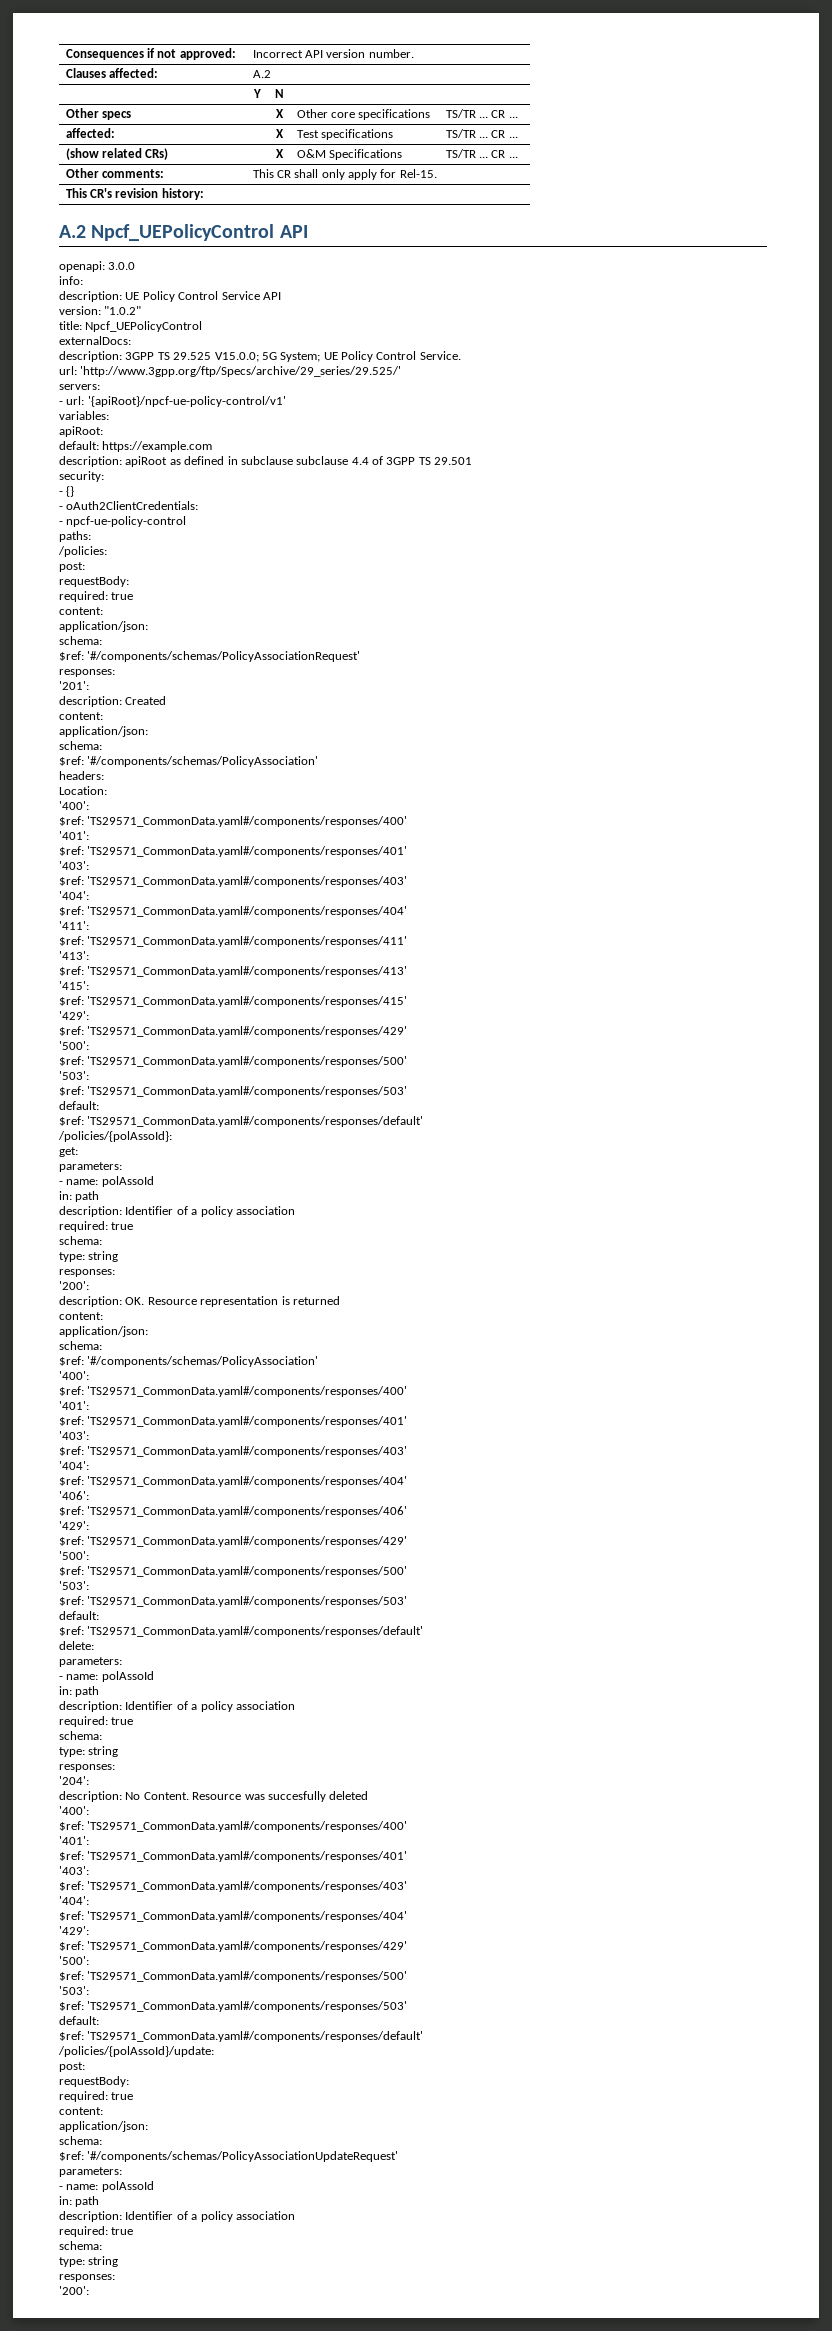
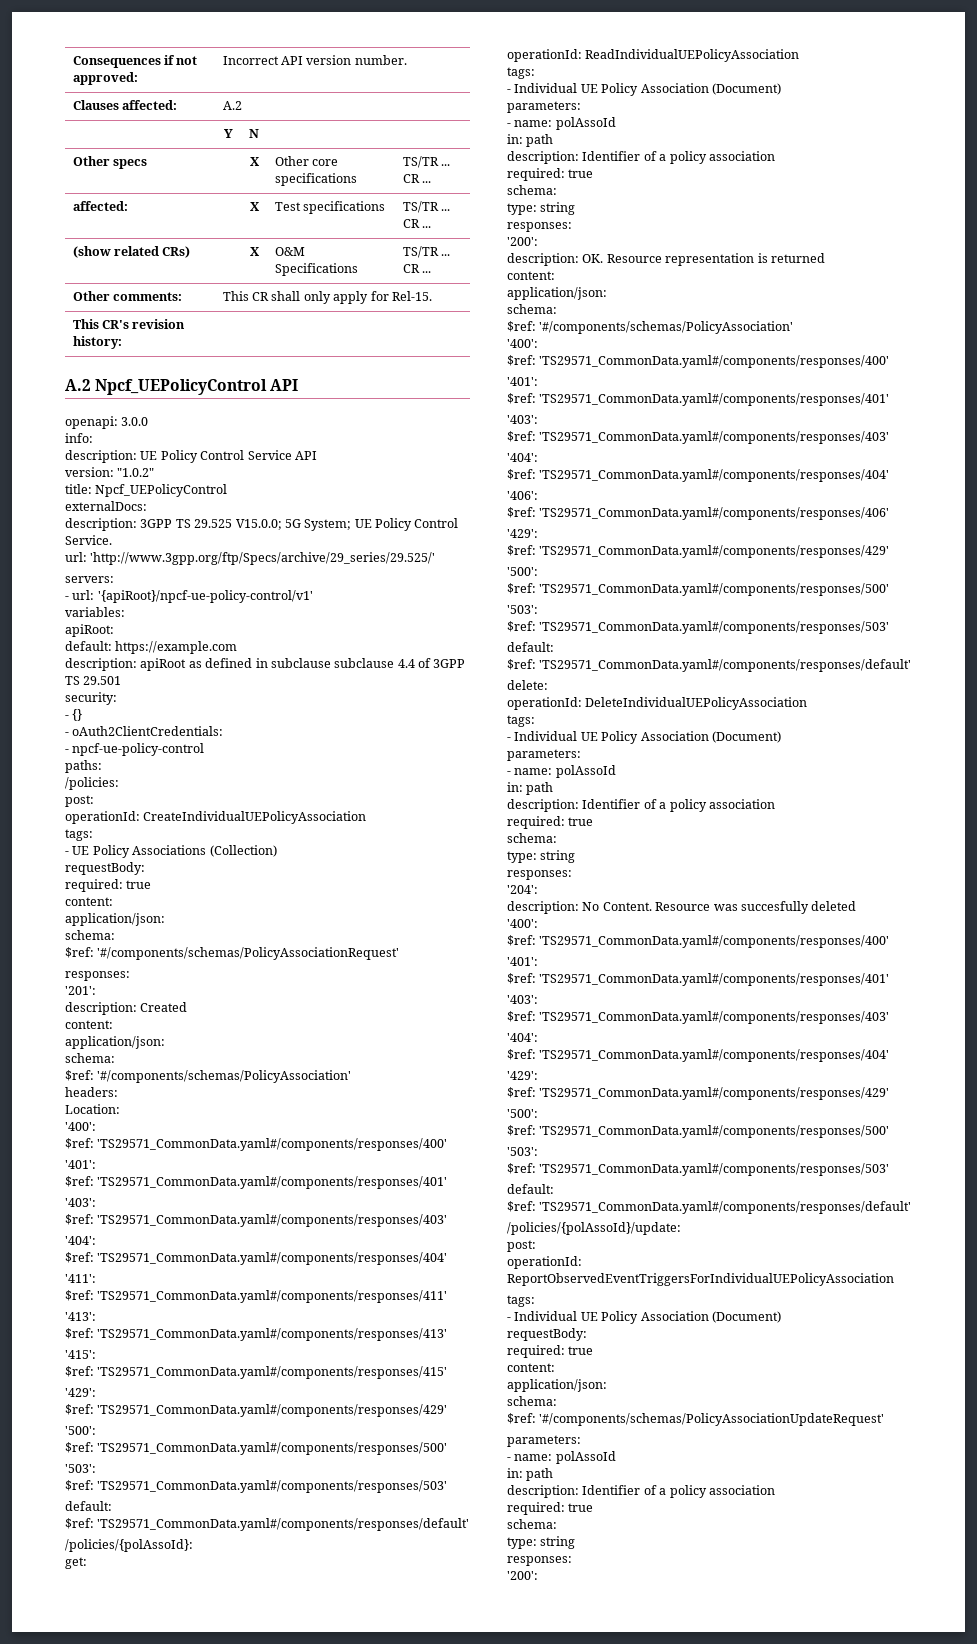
+ operationId: CreateIndividualUEPolicyAssociation
+ tags:
+ - UE Policy Associations (Collection)
+ operationId: ReadIndividualUEPolicyAssociation
+ tags:
+ - Individual UE Policy Association (Document)
+ operationId: DeleteIndividualUEPolicyAssociation
+ tags:
+ - Individual UE Policy Association (Document)
+ operationId: ReportObservedEventTriggersForIndividualUEPolicyAssociation
+ tags:
+ - Individual UE Policy Association (Document)

